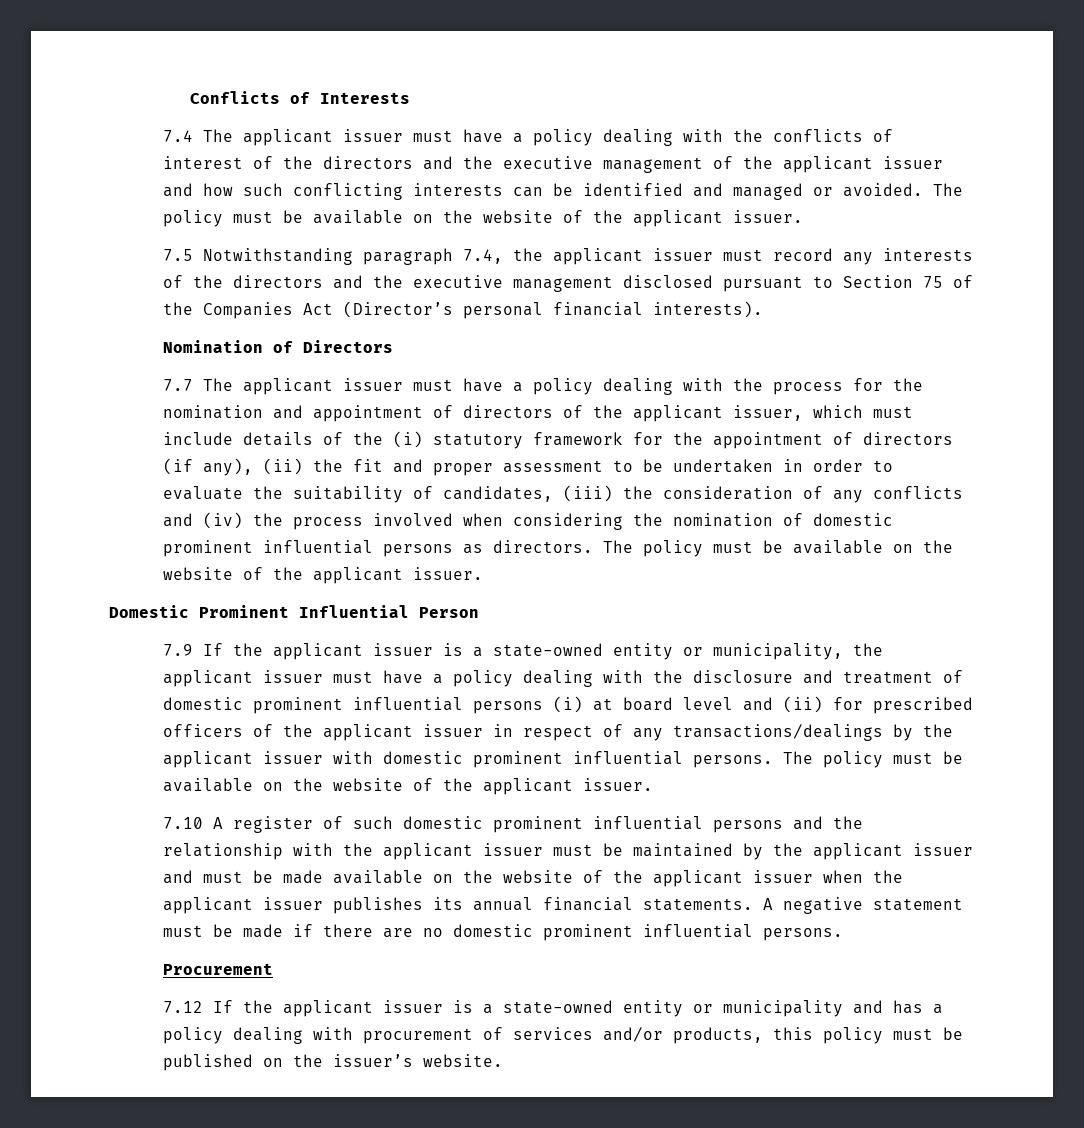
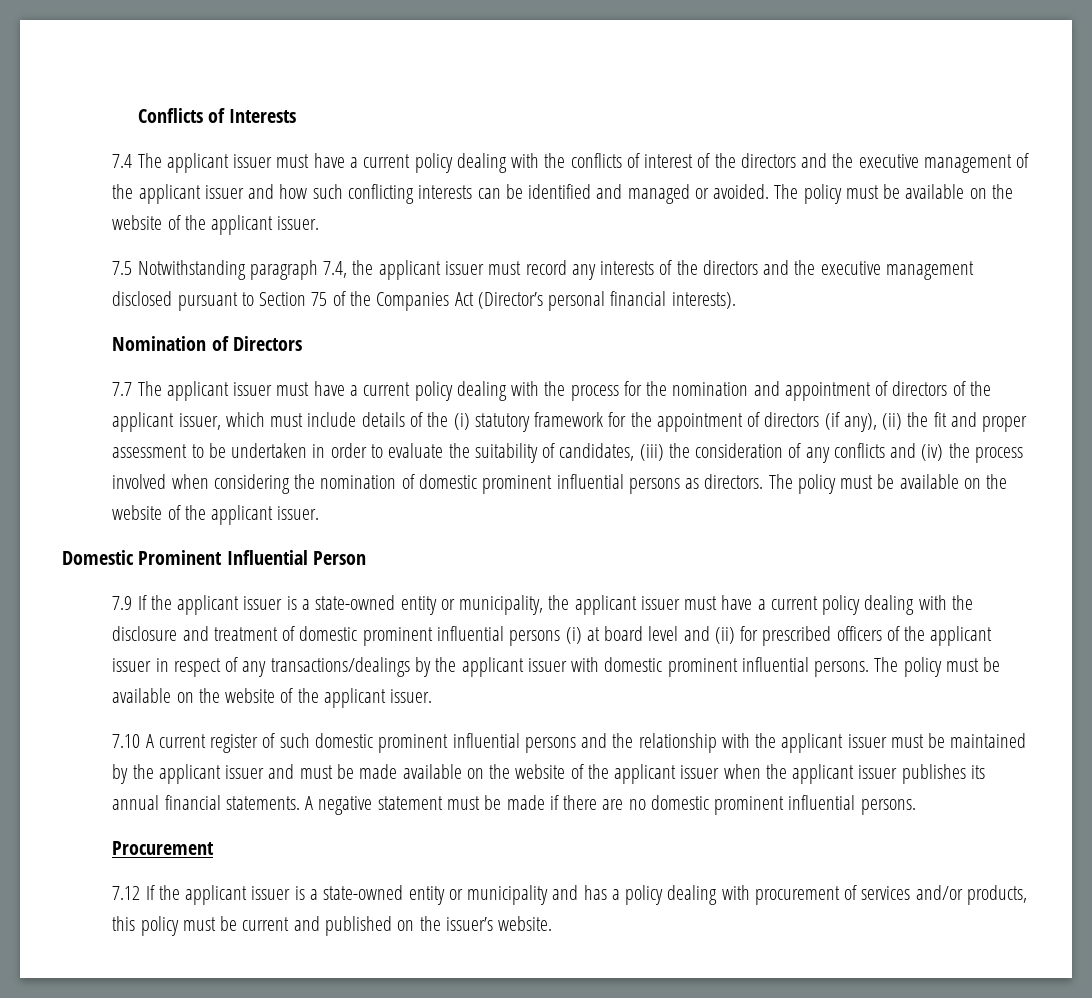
- 7.4 The applicant issuer must have a policy dealing with the conflicts of interest of the directors and the executive management of the applicant issuer and how such conflicting interests can be identified and managed or avoided.
+ 7.4 The applicant issuer must have a current policy dealing with the conflicts of interest of the directors and the executive management of the applicant issuer and how such conflicting interests can be identified and managed or avoided.
- 7.7 The applicant issuer must have a policy dealing with the process for the nomination and appointment of directors of the applicant issuer, which must include details of the (i) statutory framework for the appointment of directors (if any), (ii) the fit and proper assessment to be undertaken in order to evaluate the suitability of candidates, (iii) the consideration of any conflicts and (iv) the process involved when considering the nomination of domestic prominent influential persons as directors.
+ 7.7 The applicant issuer must have a current policy dealing with the process for the nomination and appointment of directors of the applicant issuer, which must include details of the (i) statutory framework for the appointment of directors (if any), (ii) the fit and proper assessment to be undertaken in order to evaluate the suitability of candidates, (iii) the consideration of any conflicts and (iv) the process involved when considering the nomination of domestic prominent influential persons as directors.
- 7.9 If the applicant issuer is a state-owned entity or municipality, the applicant issuer must have a policy dealing with the disclosure and treatment of domestic prominent influential persons (i) at board level and (ii) for prescribed officers of the applicant issuer in respect of any transactions/dealings by the applicant issuer with domestic prominent influential persons.
+ 7.9 If the applicant issuer is a state-owned entity or municipality, the applicant issuer must have a current policy dealing with the disclosure and treatment of domestic prominent influential persons (i) at board level and (ii) for prescribed officers of the applicant issuer in respect of any transactions/dealings by the applicant issuer with domestic prominent influential persons.
- 7.10 A register of such domestic prominent influential persons and the relationship with the applicant issuer must be maintained by the applicant issuer and must be made available on the website of the applicant issuer when the applicant issuer publishes its annual financial statements.
+ 7.10 A current register of such domestic prominent influential persons and the relationship with the applicant issuer must be maintained by the applicant issuer and must be made available on the website of the applicant issuer when the applicant issuer publishes its annual financial statements.
- 7.12 If the applicant issuer is a state-owned entity or municipality and has a policy dealing with procurement of services and/or products, this policy must be published on the issuer’s website.
+ 7.12 If the applicant issuer is a state-owned entity or municipality and has a policy dealing with procurement of services and/or products, this policy must be current and published on the issuer’s website.

